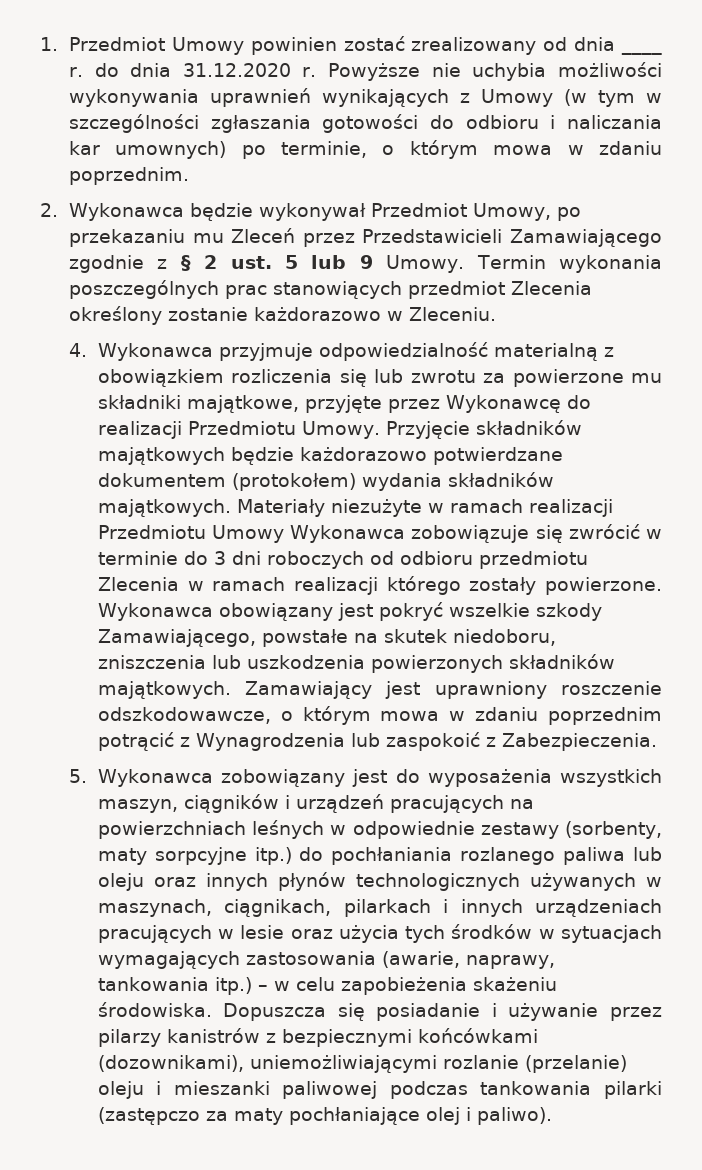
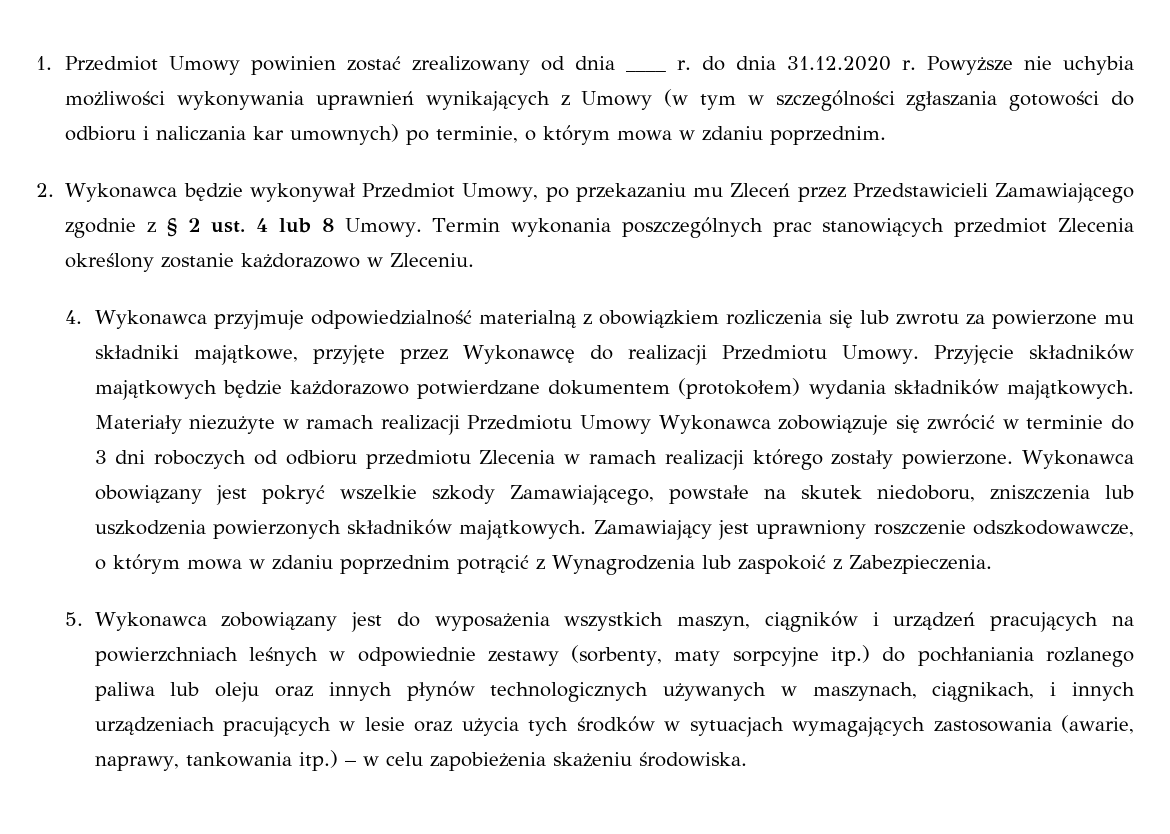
- 2. Wykonawca będzie wykonywał Przedmiot Umowy, po przekazaniu mu Zleceń przez Przedstawicieli Zamawiającego zgodnie z § 2 ust. 5 lub 9 Umowy.
+ 2. Wykonawca będzie wykonywał Przedmiot Umowy, po przekazaniu mu Zleceń przez Przedstawicieli Zamawiającego zgodnie z § 2 ust. 4 lub 8 Umowy.
- 5. Wykonawca zobowiązany jest do wyposażenia wszystkich maszyn, ciągników i urządzeń pracujących na powierzchniach leśnych w odpowiednie zestawy (sorbenty, maty sorpcyjne itp.) do pochłaniania rozlanego paliwa lub oleju oraz innych płynów technologicznych używanych w maszynach, ciągnikach, pilarkach i innych urządzeniach pracujących w lesie oraz użycia tych środków w sytuacjach wymagających zastosowania (awarie, naprawy, tankowania itp.)
+ 5. Wykonawca zobowiązany jest do wyposażenia wszystkich maszyn, ciągników i urządzeń pracujących na powierzchniach leśnych w odpowiednie zestawy (sorbenty, maty sorpcyjne itp.) do pochłaniania rozlanego paliwa lub oleju oraz innych płynów technologicznych używanych w maszynach, ciągnikach, i innych urządzeniach pracujących w lesie oraz użycia tych środków w sytuacjach wymagających zastosowania (awarie, naprawy, tankowania itp.)
- Dopuszcza się posiadanie i używanie przez pilarzy kanistrów z bezpiecznymi końcówkami (dozownikami), uniemożliwiającymi rozlanie (przelanie) oleju i mieszanki paliwowej podczas tankowania pilarki (zastępczo za maty pochłaniające olej i paliwo).

